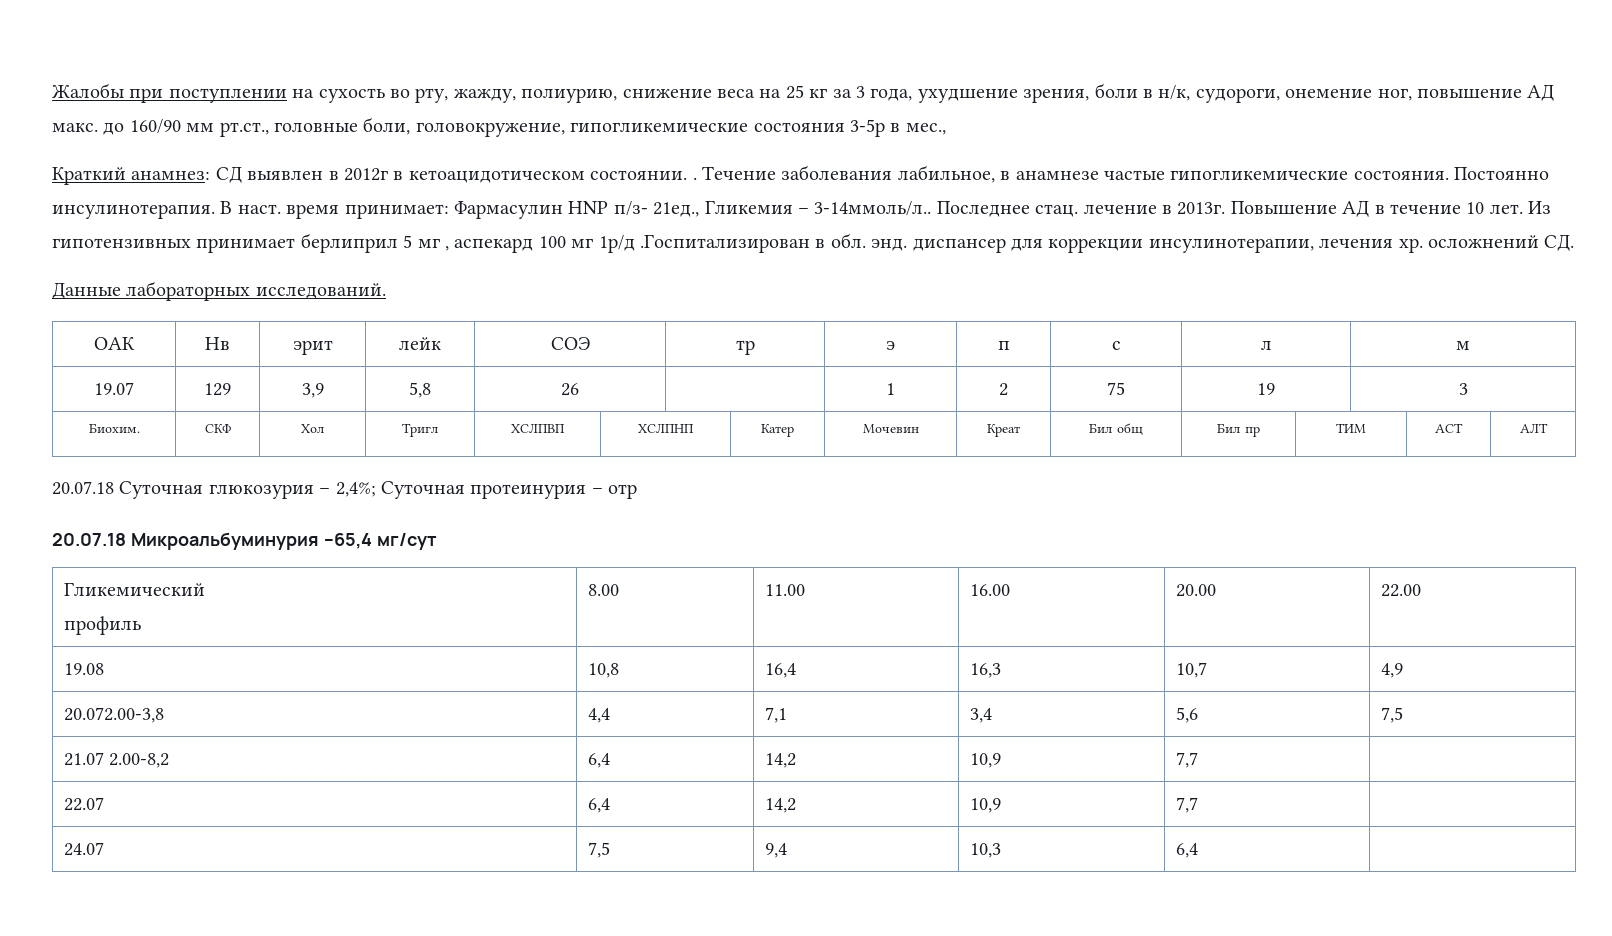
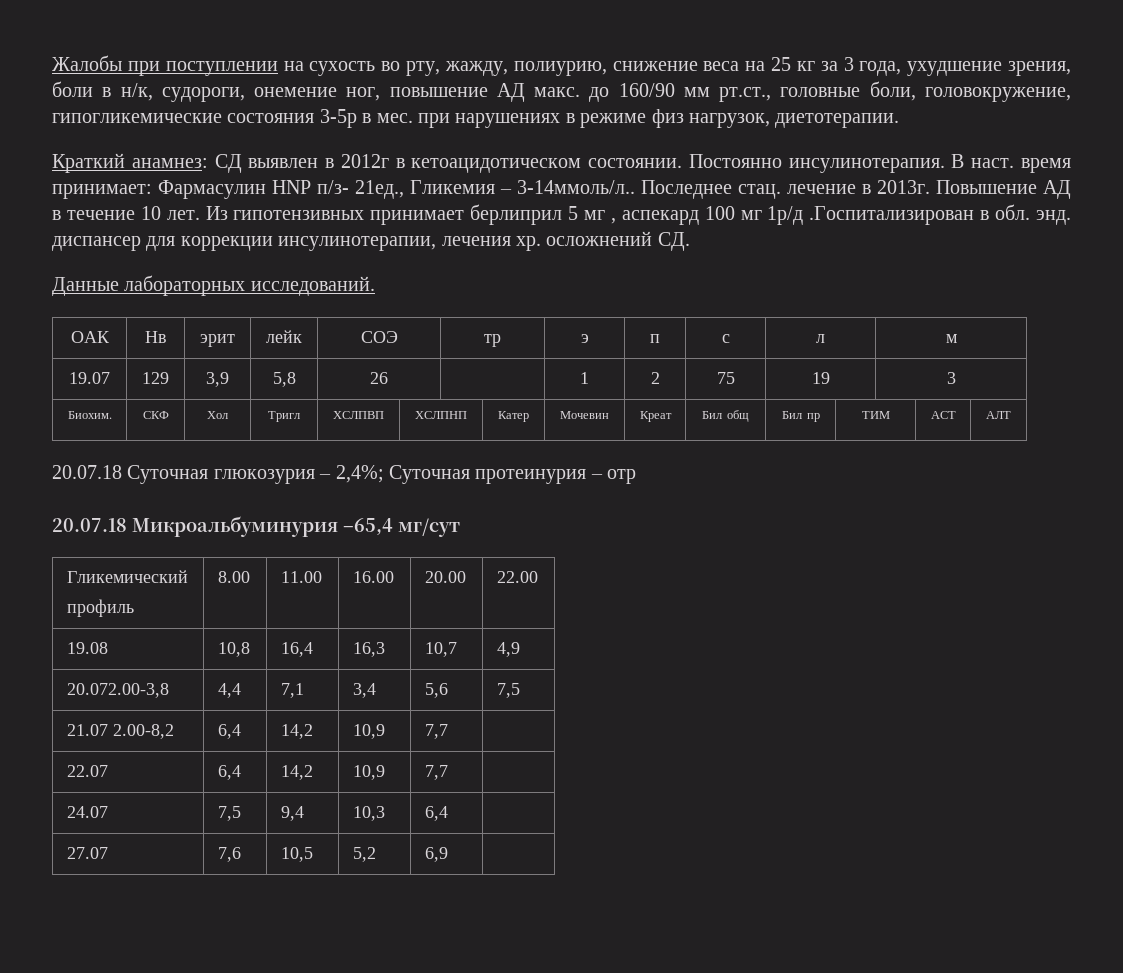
- Жалобы при поступлении на сухость во рту, жажду, полиурию, снижение веса на 25 кг за 3 года, ухудшение зрения, боли в н/к, судороги, онемение ног, повышение АД макс. до 160/90 мм рт.ст., головные боли, головокружение, гипогликемические состояния 3-5р в мес.,
+ Жалобы при поступлении на сухость во рту, жажду, полиурию, снижение веса на 25 кг за 3 года, ухудшение зрения, боли в н/к, судороги, онемение ног, повышение АД макс. до 160/90 мм рт.ст., головные боли, головокружение, гипогликемические состояния 3-5р в мес. при нарушениях в режиме физ нагрузок, диетотерапии.
- Краткий анамнез: СД выявлен в 2012г в кетоацидотическом состоянии. . Течение заболевания лабильное, в анамнезе частые гипогликемические состояния.
+ Краткий анамнез: СД выявлен в 2012г в кетоацидотическом состоянии.
+ 27.07 | 7,6 | 10,5 | 5,2 | 6,9 |

